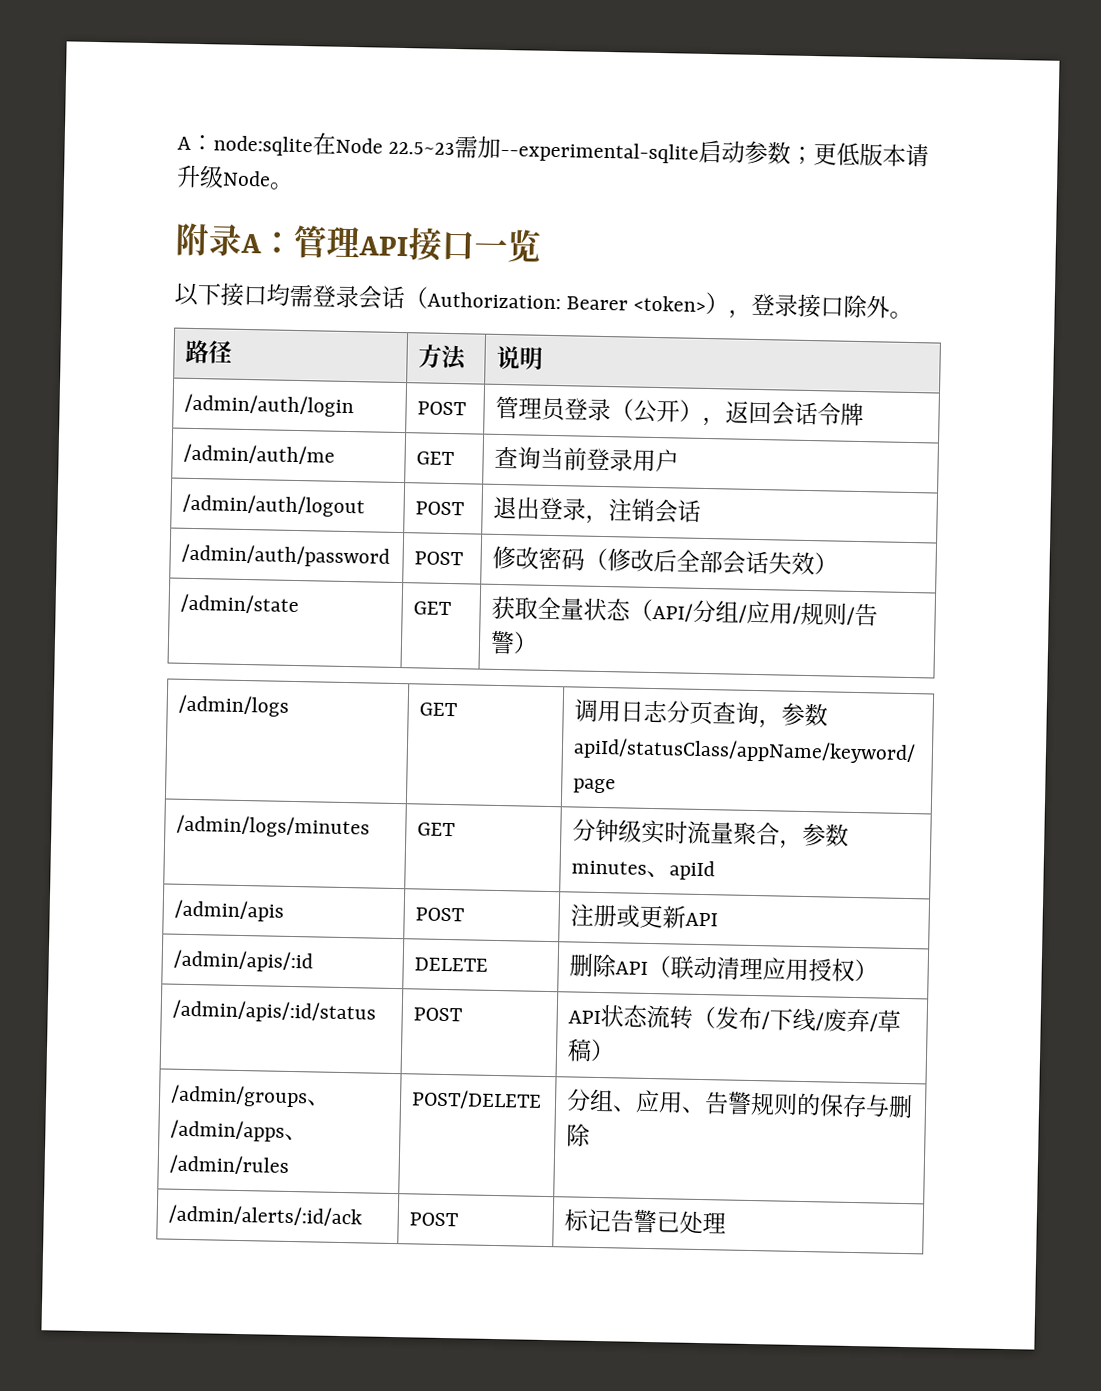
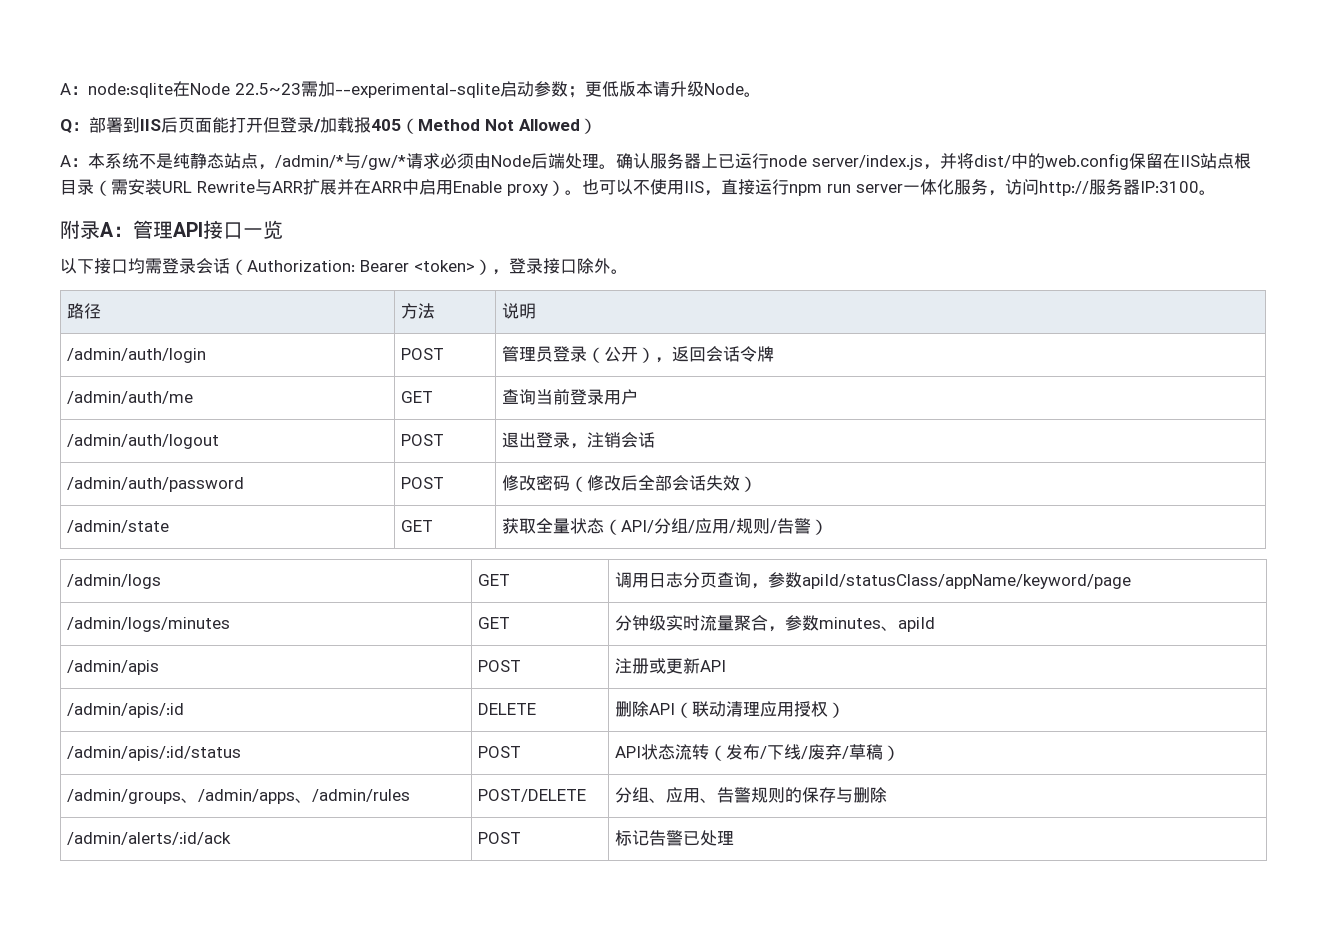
+ Q：部署到IIS后页面能打开但登录/加载报405（Method Not Allowed）
+ A：本系统不是纯静态站点，/admin/*与/gw/*请求必须由Node后端处理。确认服务器上已运行node server/index.js，并将dist/中的web.config保留在IIS站点根目录（需安装URL Rewrite与ARR扩展并在ARR中启用Enable proxy）。也可以不使用IIS，直接运行npm run server一体化服务，访问http://服务器IP:3100。

